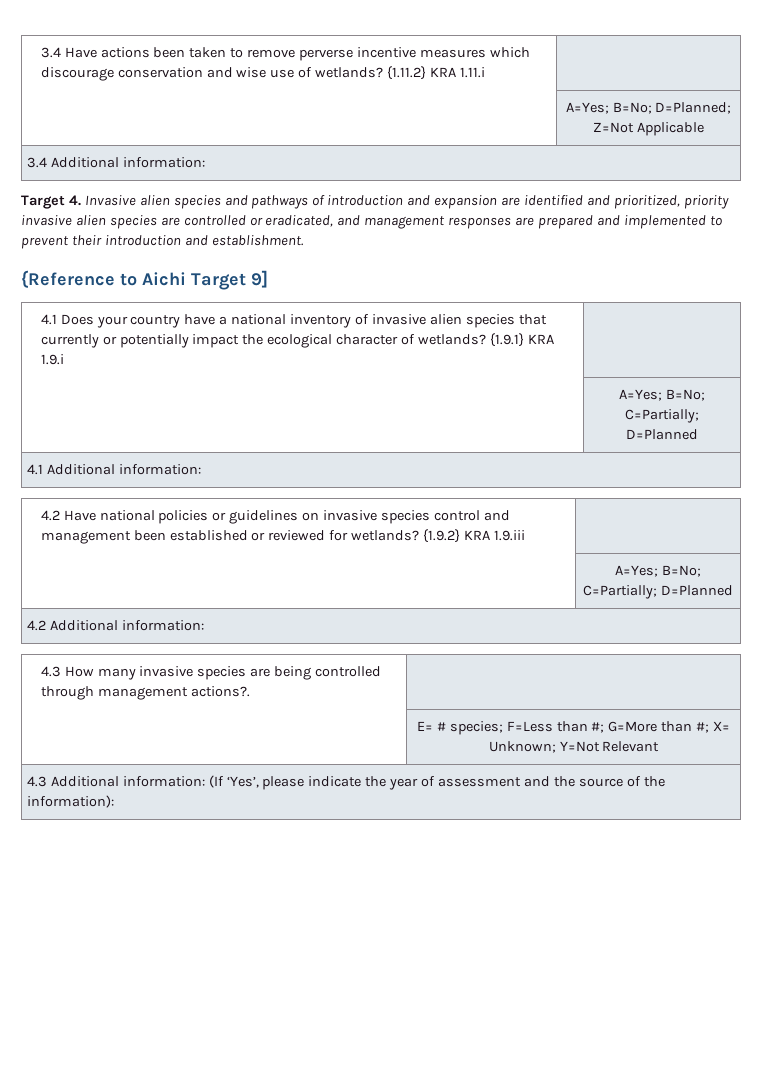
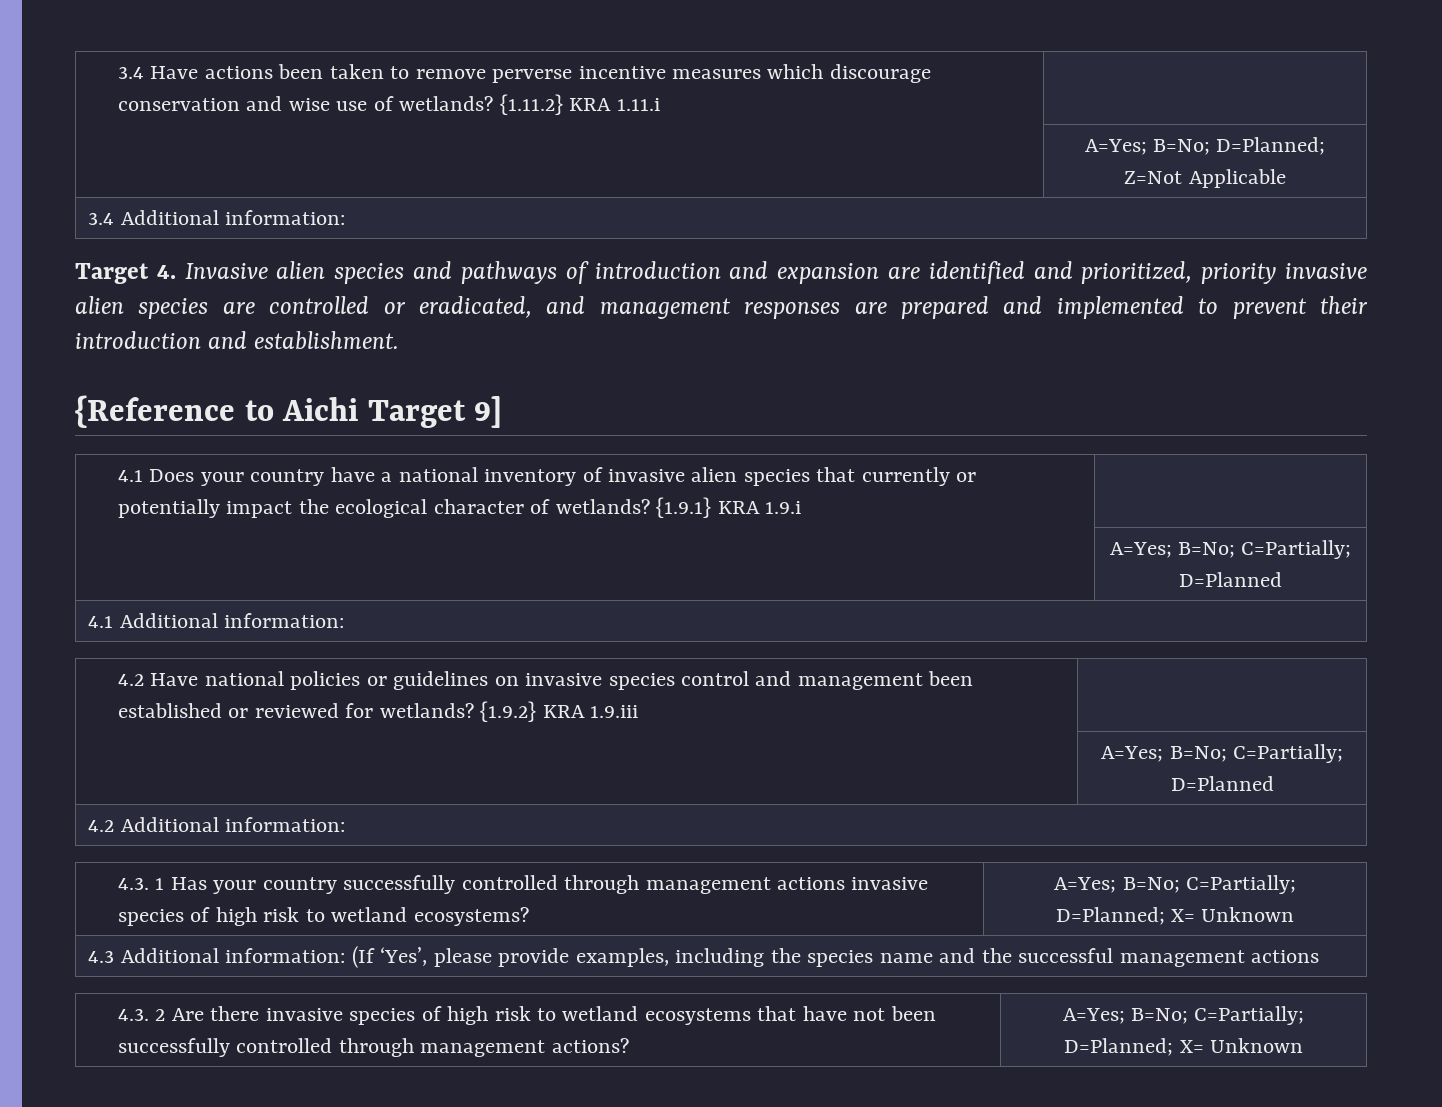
- 4.3 How many invasive species are being controlled through management actions?. |
- | E= # species; F=Less than #; G=More than #; X= Unknown; Y=Not Relevant
+ 4.3. 1 Has your country successfully controlled through management actions invasive species of high risk to wetland ecosystems? | A=Yes; B=No; C=Partially; D=Planned; X= Unknown
- 4.3 Additional information: (If ‘Yes’, please indicate the year of assessment and the source of the information):
+ 4.3 Additional information: (If ‘Yes’, please provide examples, including the species name and the successful management actions
+ 4.3. 2 Are there invasive species of high risk to wetland ecosystems that have not been successfully controlled through management actions? | A=Yes; B=No; C=Partially; D=Planned; X= Unknown

